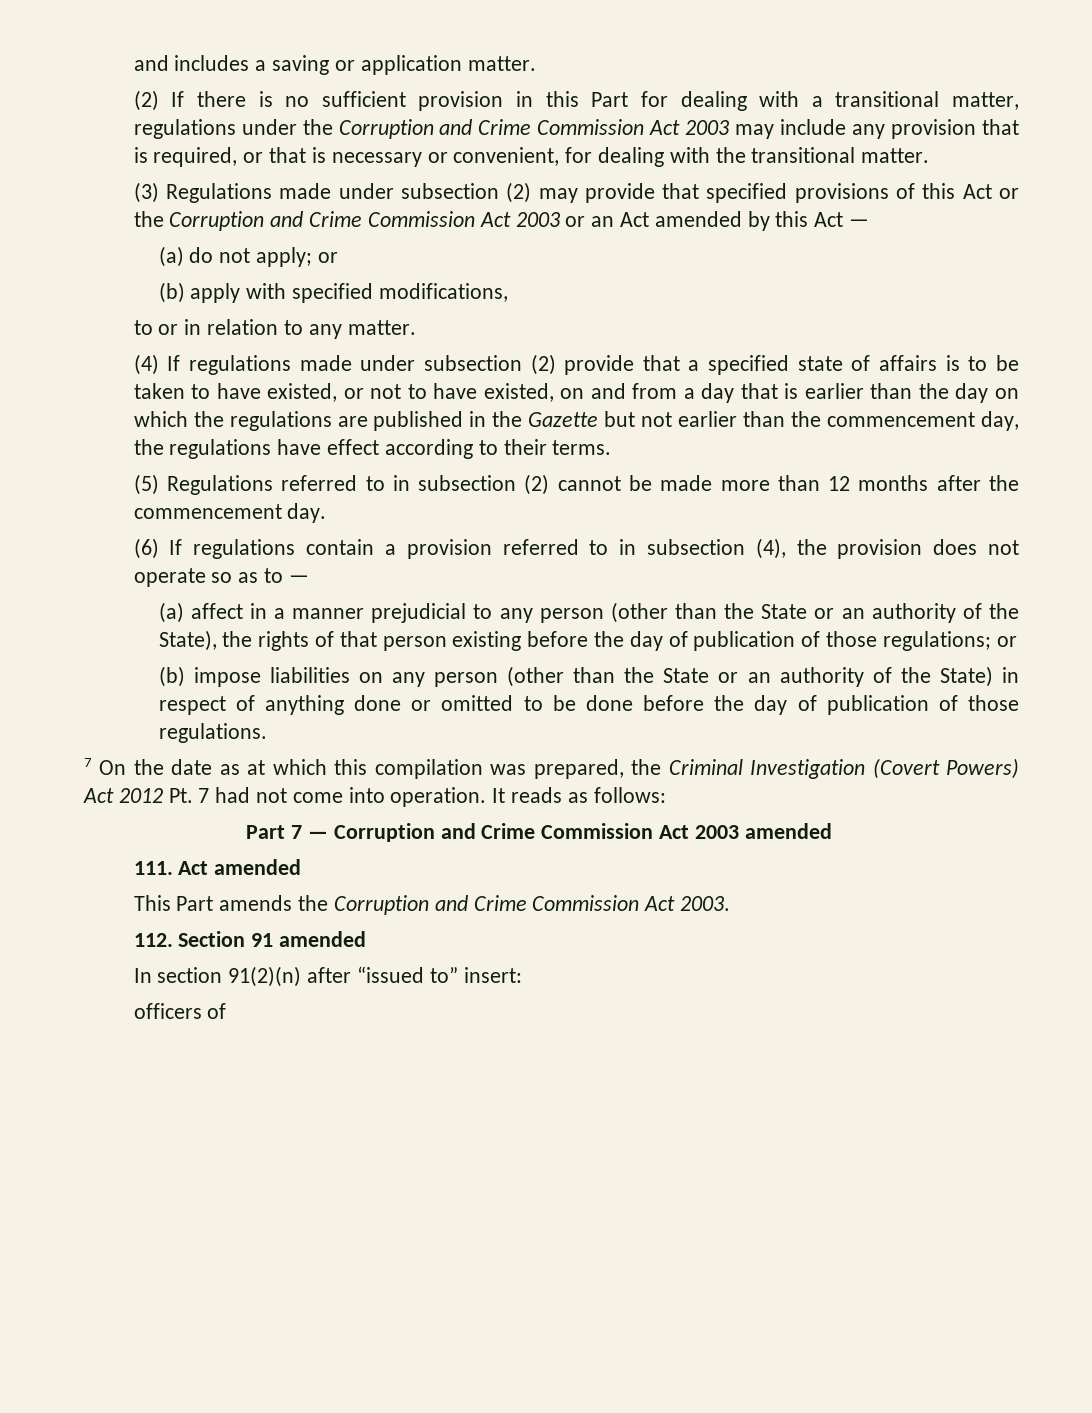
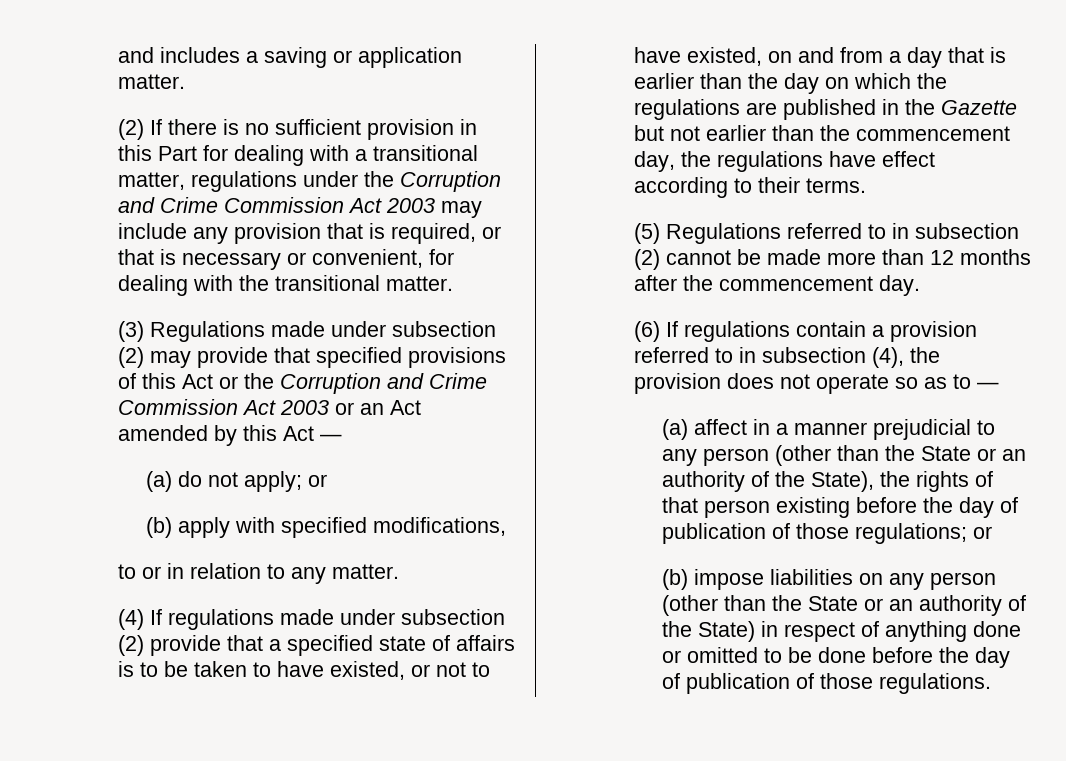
- 7 On the date as at which this compilation was prepared, the Criminal Investigation (Covert Powers) Act 2012 Pt. 7 had not come into operation. It reads as follows:
- Part 7 — Corruption and Crime Commission Act 2003 amended
- 111. Act amended
- This Part amends the Corruption and Crime Commission Act 2003.
- 112. Section 91 amended
- In section 91(2)(n) after “issued to” insert:
- officers of

